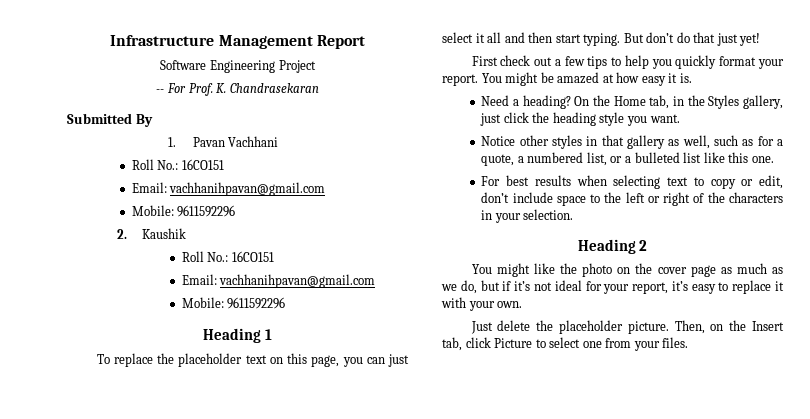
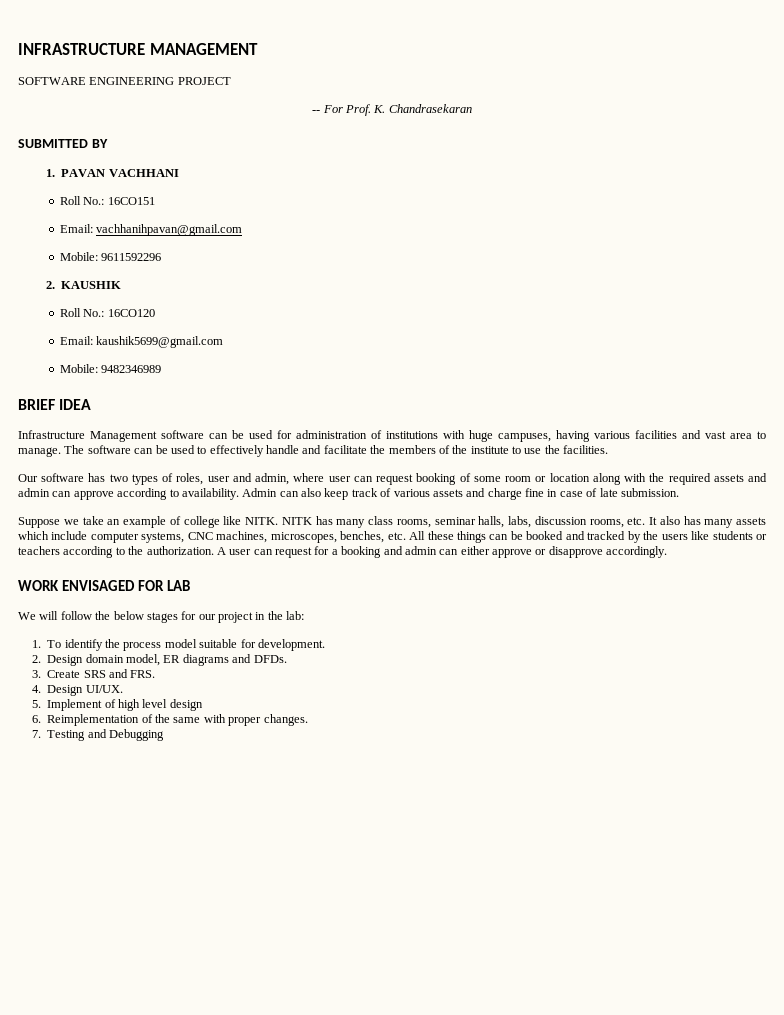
- Infrastructure Management Report
- Software Engineering Project
+ INFRASTRUCTURE MANAGEMENT
+ SOFTWARE ENGINEERING PROJECT
- Submitted By
- 1. Pavan Vachhani
+ SUBMITTED BY
+ 1. PAVAN VACHHANI
- 2. Kaushik
- Roll No.: 16CO151
- Email: vachhanihpavan@gmail.com
- Mobile: 9611592296
- Heading 1
- To replace the placeholder text on this page, you can just select it all and then start typing. But don’t do that just yet!
- First check out a few tips to help you quickly format your report. You might be amazed at how easy it is.
- Need a heading? On the Home tab, in the Styles gallery, just click the heading style you want.
- Notice other styles in that gallery as well, such as for a quote, a numbered list, or a bulleted list like this one.
- For best results when selecting text to copy or edit, don’t include space to the left or right of the characters in your selection.
- Heading 2
- You might like the photo on the cover page as much as we do, but if it’s not ideal for your report, it’s easy to replace it with your own.
- Just delete the placeholder picture. Then, on the Insert tab, click Picture to select one from your files.
+ 2. KAUSHIK
+ Roll No.: 16CO120
+ Email: kaushik5699@gmail.com
+ Mobile: 9482346989
+ BRIEF IDEA
+ Infrastructure Management software can be used for administration of institutions with huge campuses, having various facilities and vast area to manage. The software can be used to effectively handle and facilitate the members of the institute to use the facilities.
+ Our software has two types of roles, user and admin, where user can request booking of some room or location along with the required assets and admin can approve according to availability. Admin can also keep track of various assets and charge fine in case of late submission.
+ Suppose we take an example of college like NITK. NITK has many class rooms, seminar halls, labs, discussion rooms, etc. It also has many assets which include computer systems, CNC machines, microscopes, benches, etc. All these things can be booked and tracked by the users like students or teachers according to the authorization. A user can request for a booking and admin can either approve or disapprove accordingly.
+ WORK ENVISAGED FOR LAB
+ We will follow the below stages for our project in the lab:
+ 1. To identify the process model suitable for development.
+ 2. Design domain model, ER diagrams and DFDs.
+ 3. Create SRS and FRS.
+ 4. Design UI/UX.
+ 5. Implement of high level design
+ 6. Reimplementation of the same with proper changes.
+ 7. Testing and Debugging

